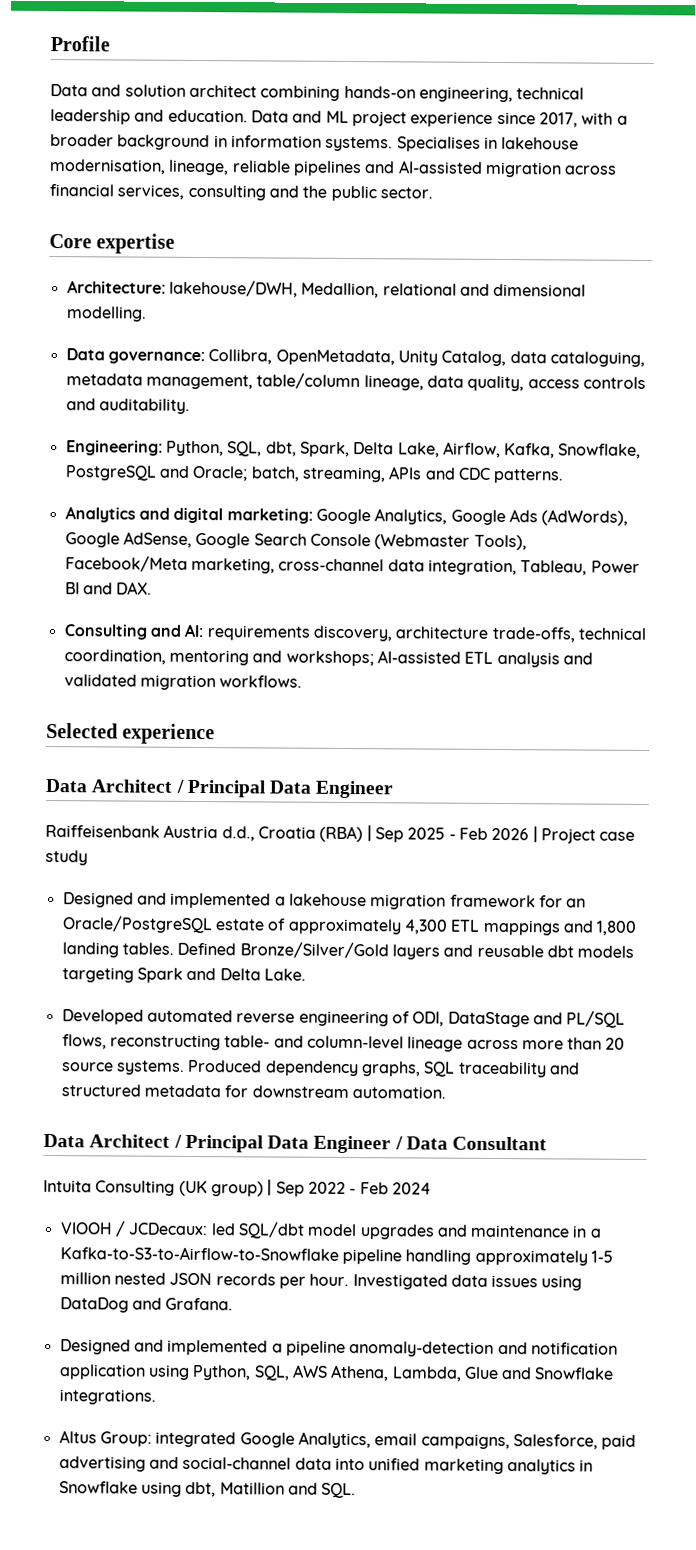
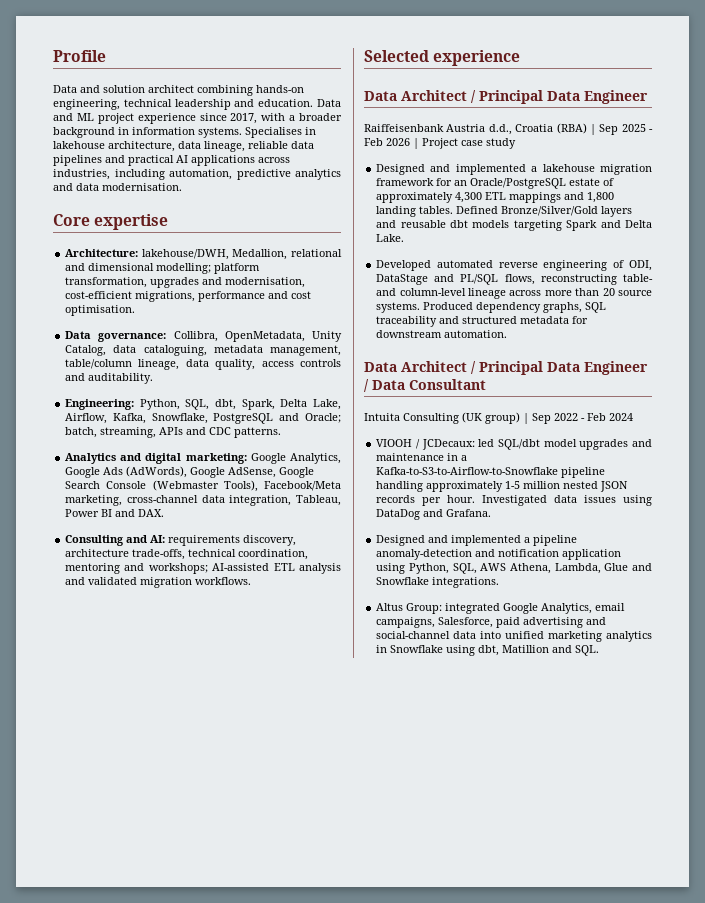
- Specialises in lakehouse modernisation, lineage, reliable pipelines and AI-assisted migration across financial services, consulting and the public sector.
+ Specialises in lakehouse architecture, data lineage, reliable data pipelines and practical AI applications across industries, including automation, predictive analytics and data modernisation.
- Architecture: lakehouse/DWH, Medallion, relational and dimensional modelling.
+ Architecture: lakehouse/DWH, Medallion, relational and dimensional modelling; platform transformation, upgrades and modernisation, cost-efficient migrations, performance and cost optimisation.

